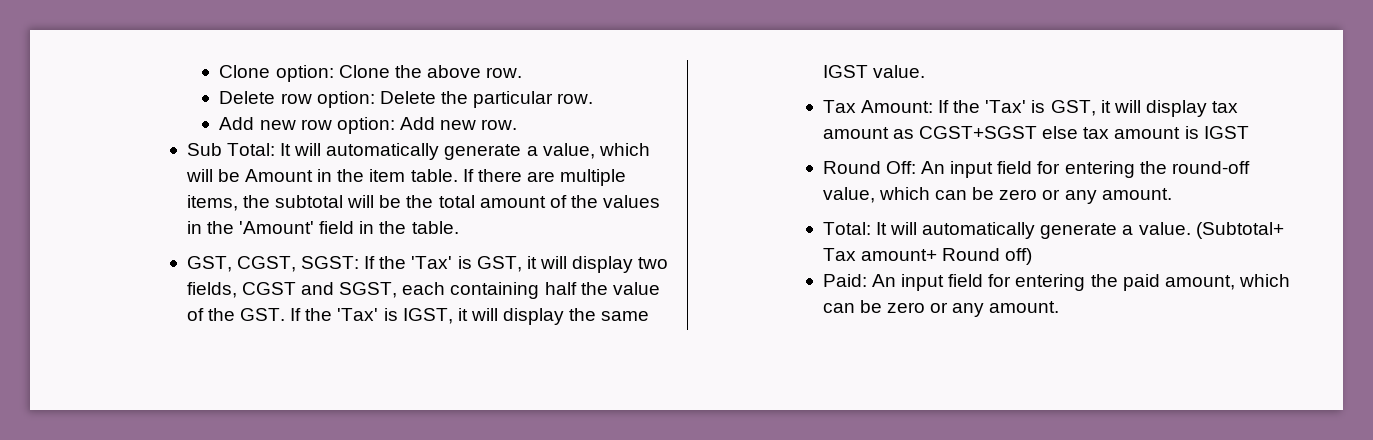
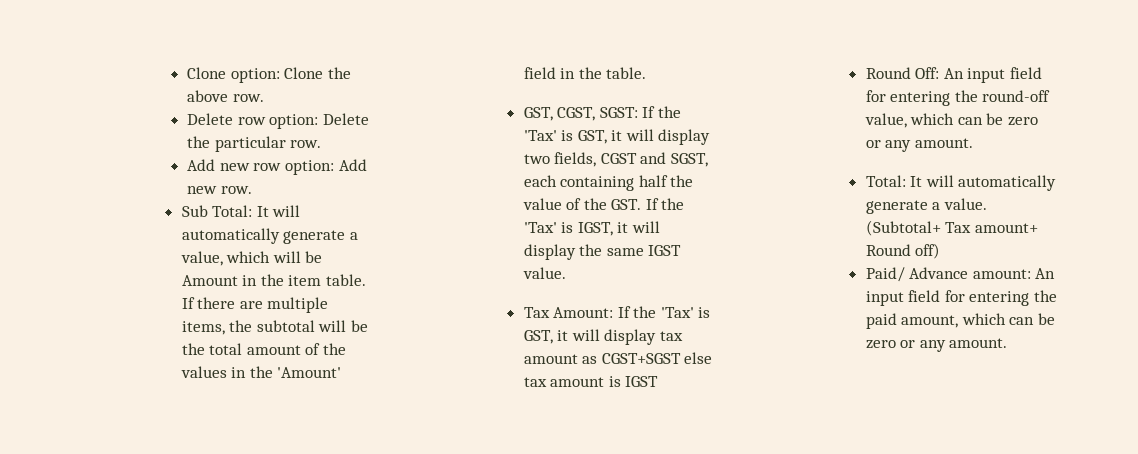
- Paid: An input field for entering the paid amount, which can be zero or any amount.
+ Paid/ Advance amount: An input field for entering the paid amount, which can be zero or any amount.

